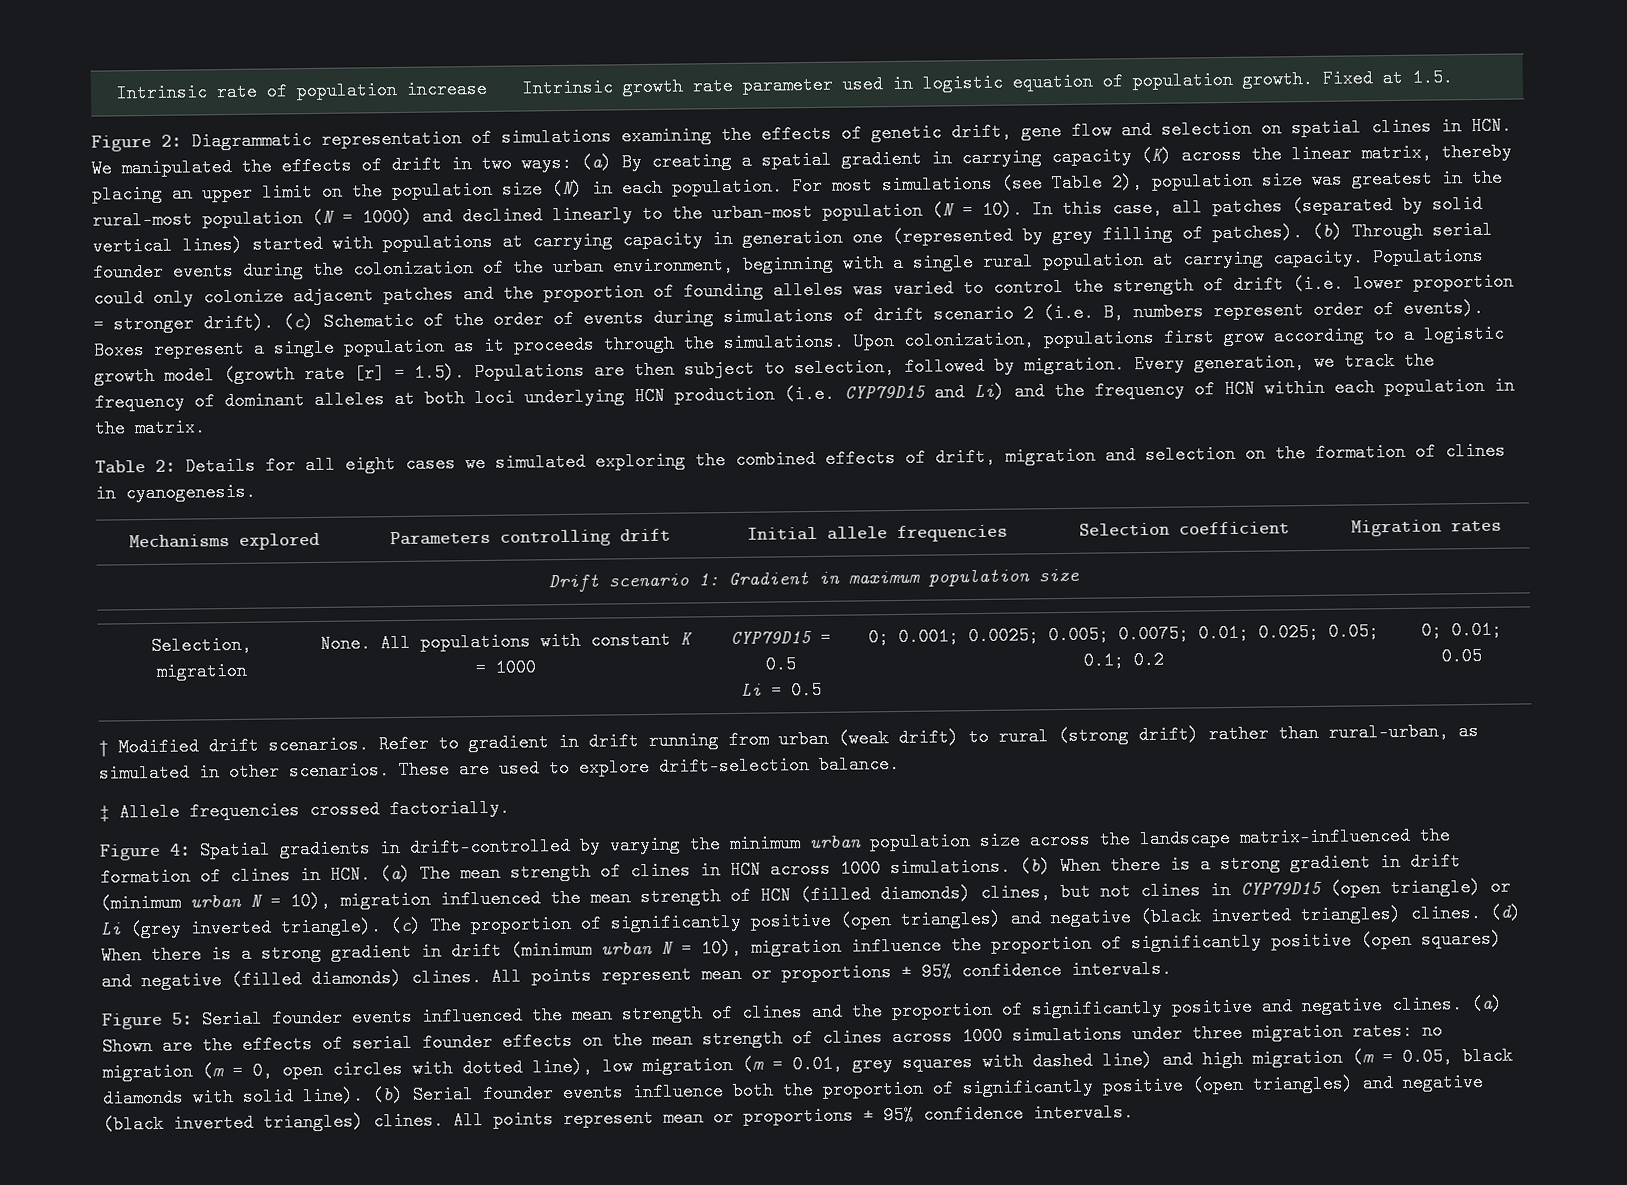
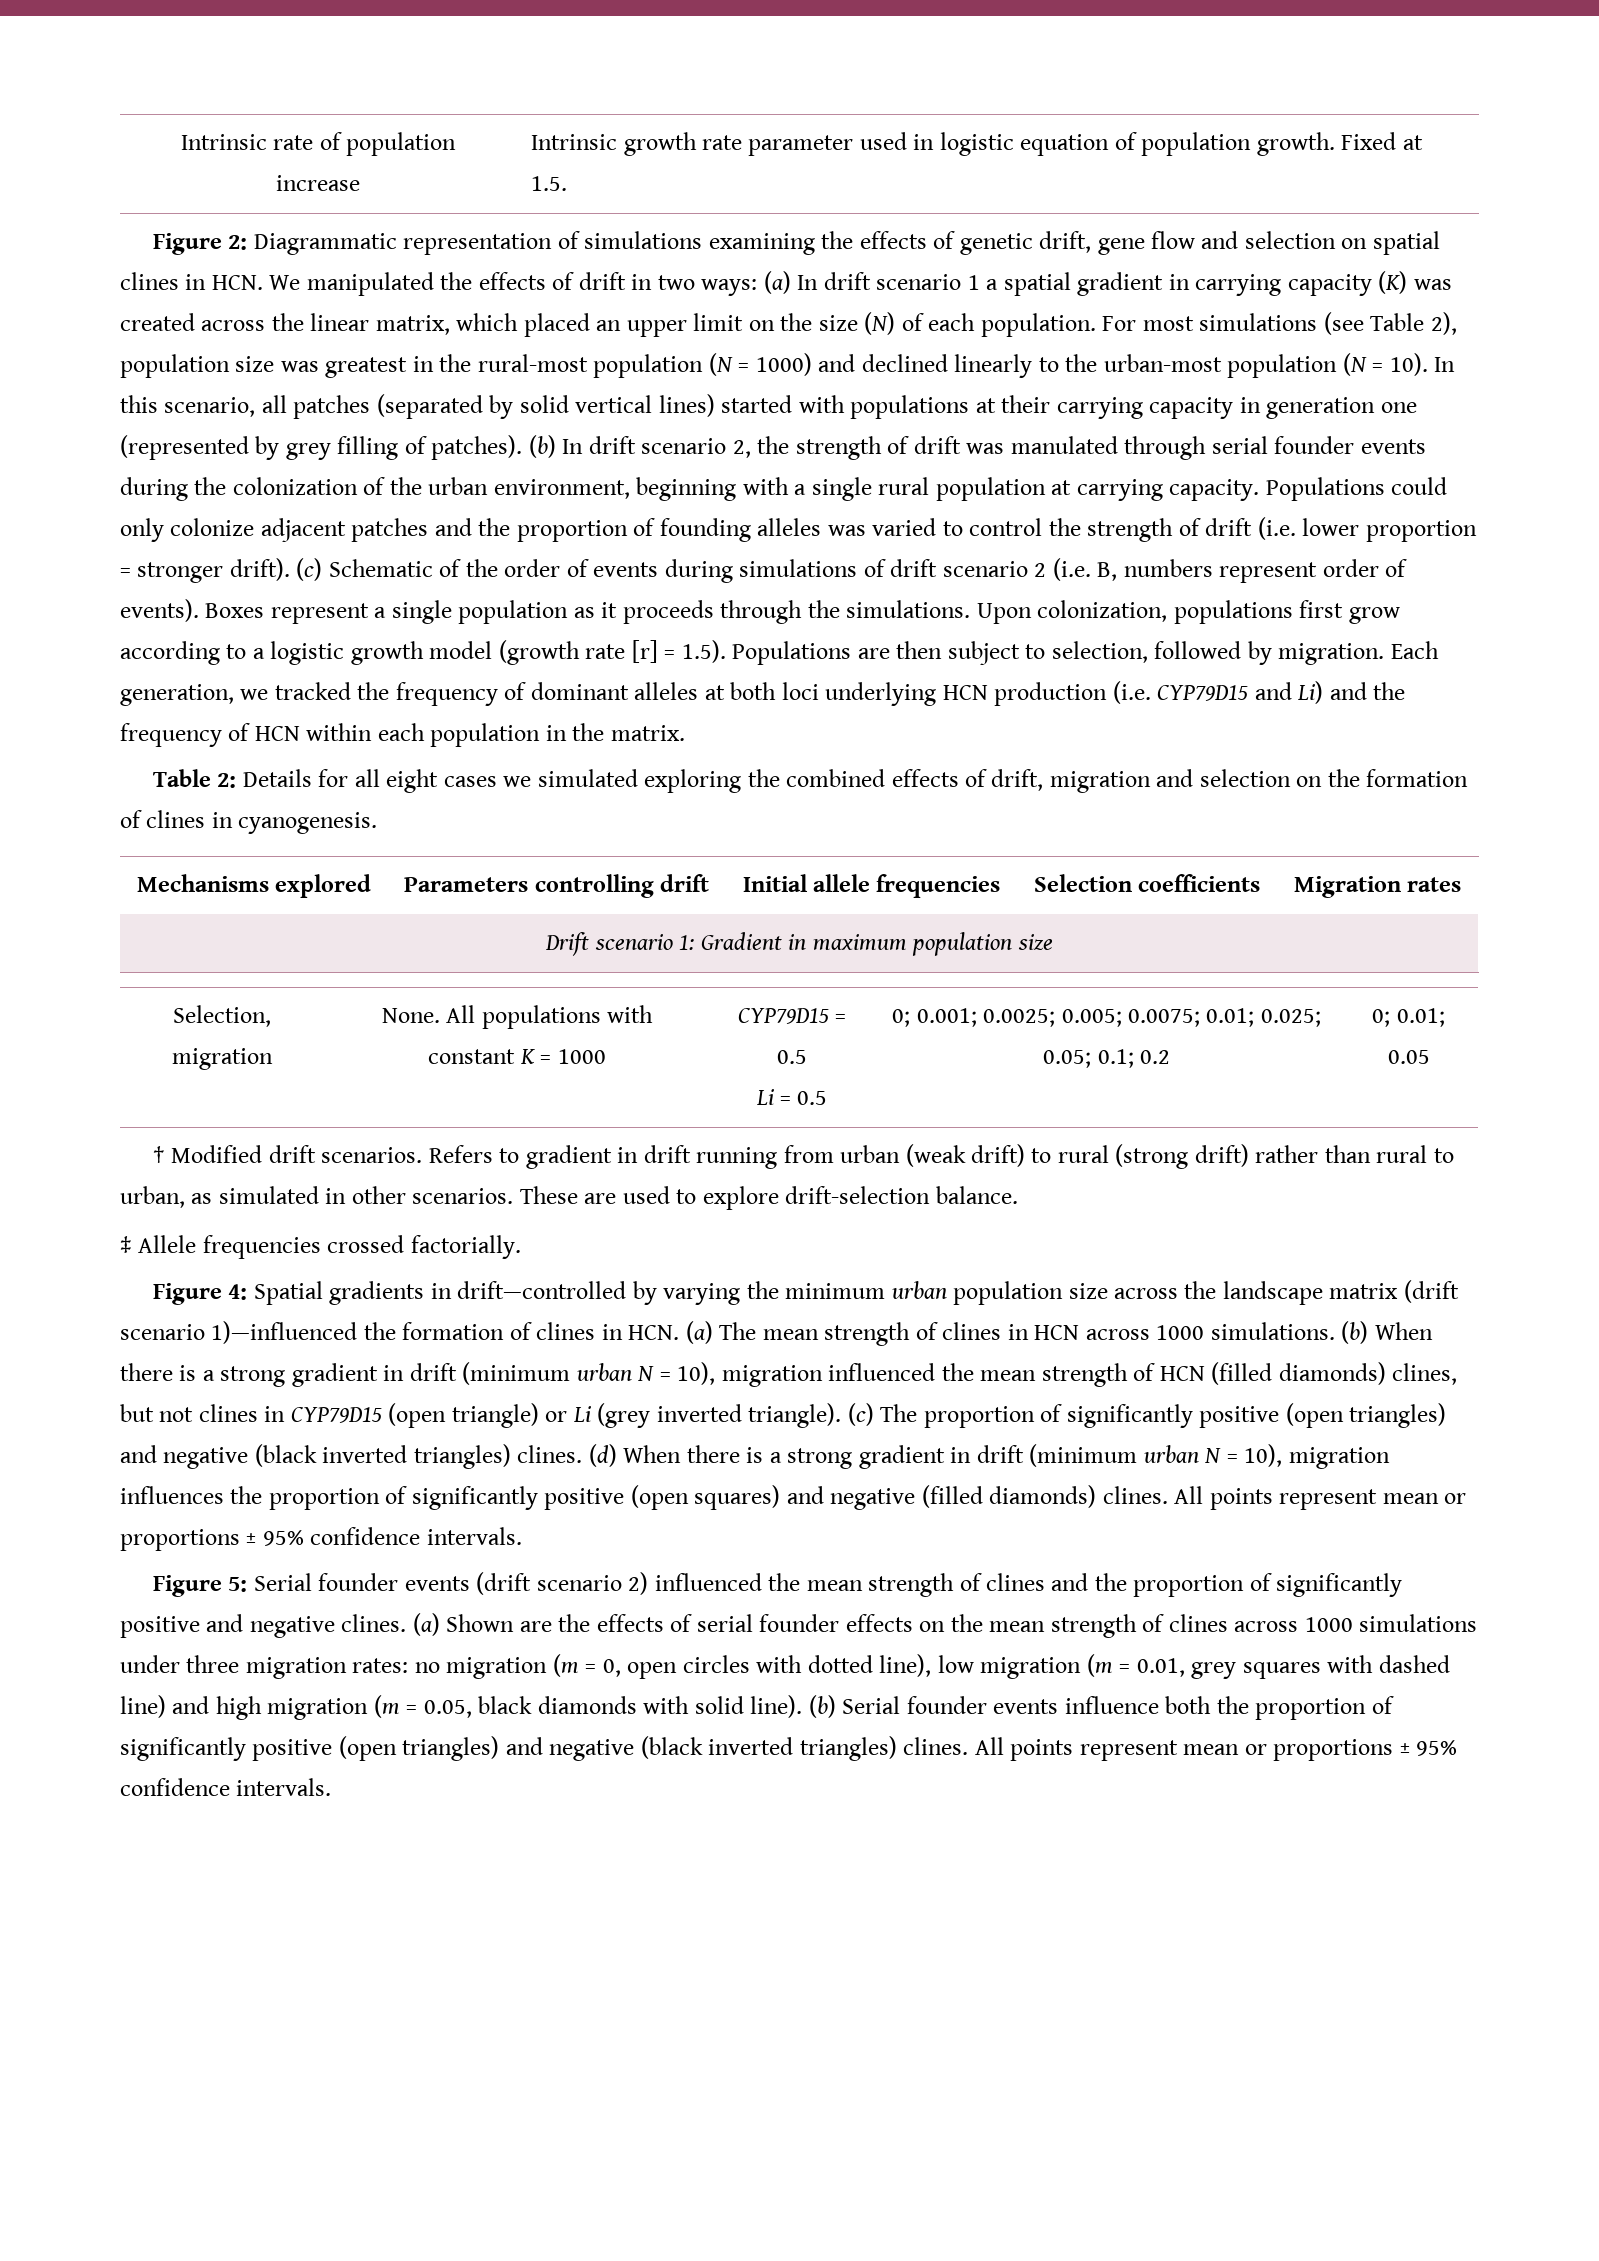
- Figure 2: Diagrammatic representation of simulations examining the effects of genetic drift, gene flow and selection on spatial clines in HCN. We manipulated the effects of drift in two ways: (a) By creating a spatial gradient in carrying capacity (K) across the linear matrix, thereby placing an upper limit on the population size (N) in each population.
+ Figure 2: Diagrammatic representation of simulations examining the effects of genetic drift, gene flow and selection on spatial clines in HCN. We manipulated the effects of drift in two ways: (a) In drift scenario 1 a spatial gradient in carrying capacity (K) was created across the linear matrix, which placed an upper limit on the size (N) of each population.
- In this case, all patches (separated by solid vertical lines) started with populations at carrying capacity in generation one (represented by grey filling of patches).
+ In this scenario, all patches (separated by solid vertical lines) started with populations at their carrying capacity in generation one (represented by grey filling of patches).
- (b) Through serial founder events during the colonization of the urban environment, beginning with a single rural population at carrying capacity.
+ (b) In drift scenario 2, the strength of drift was manulated through serial founder events during the colonization of the urban environment, beginning with a single rural population at carrying capacity.
- Every generation, we track the frequency of dominant alleles at both loci underlying HCN production (i.e. CYP79D15 and Li) and the frequency of HCN within each population in the matrix.
+ Each generation, we tracked the frequency of dominant alleles at both loci underlying HCN production (i.e. CYP79D15 and Li) and the frequency of HCN within each population in the matrix.
- Mechanisms explored | Parameters controlling drift | Initial allele frequencies | Selection coefficient | Migration rates
+ Mechanisms explored | Parameters controlling drift | Initial allele frequencies | Selection coefficients | Migration rates
- Refer to gradient in drift running from urban (weak drift) to rural (strong drift) rather than rural-urban, as simulated in other scenarios.
+ Refers to gradient in drift running from urban (weak drift) to rural (strong drift) rather than rural to urban, as simulated in other scenarios.
- Figure 4: Spatial gradients in drift—controlled by varying the minimum urban population size across the landscape matrix—influenced the formation of clines in HCN. (a) The mean strength of clines in HCN across 1000 simulations.
+ Figure 4: Spatial gradients in drift—controlled by varying the minimum urban population size across the landscape matrix (drift scenario 1)—influenced the formation of clines in HCN. (a) The mean strength of clines in HCN across 1000 simulations.
- (d) When there is a strong gradient in drift (minimum urban N = 10), migration influence the proportion of significantly positive (open squares) and negative (filled diamonds) clines.
+ (d) When there is a strong gradient in drift (minimum urban N = 10), migration influences the proportion of significantly positive (open squares) and negative (filled diamonds) clines.
- Figure 5: Serial founder events influenced the mean strength of clines and the proportion of significantly positive and negative clines.
+ Figure 5: Serial founder events (drift scenario 2) influenced the mean strength of clines and the proportion of significantly positive and negative clines.

